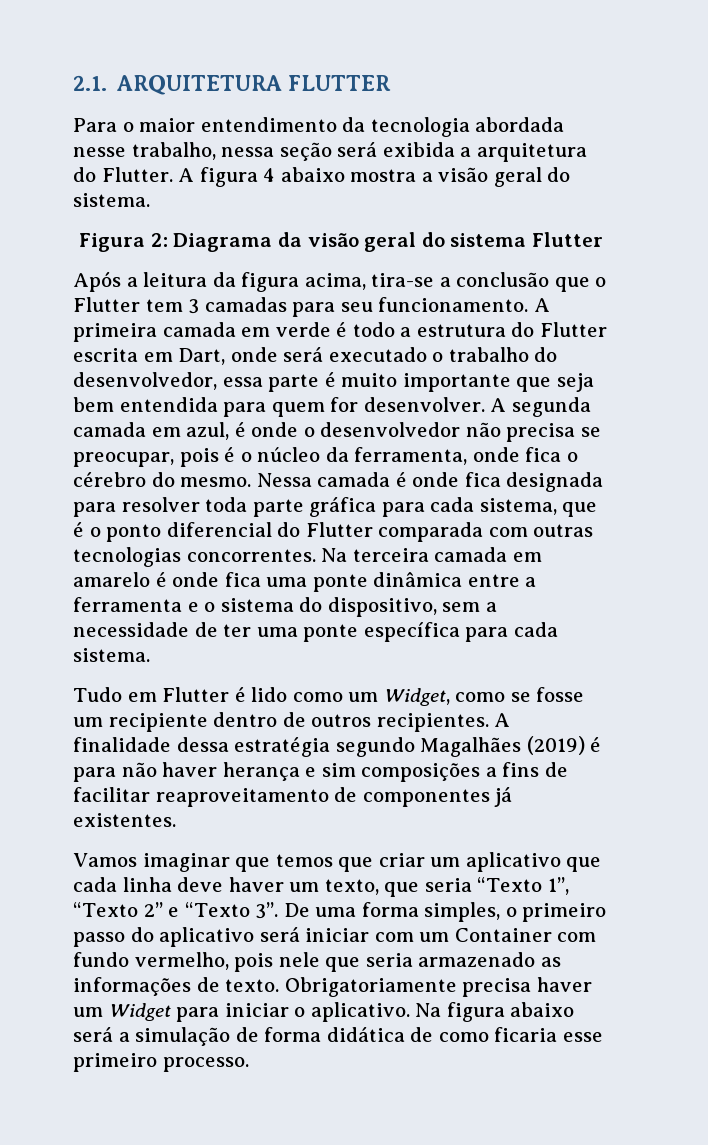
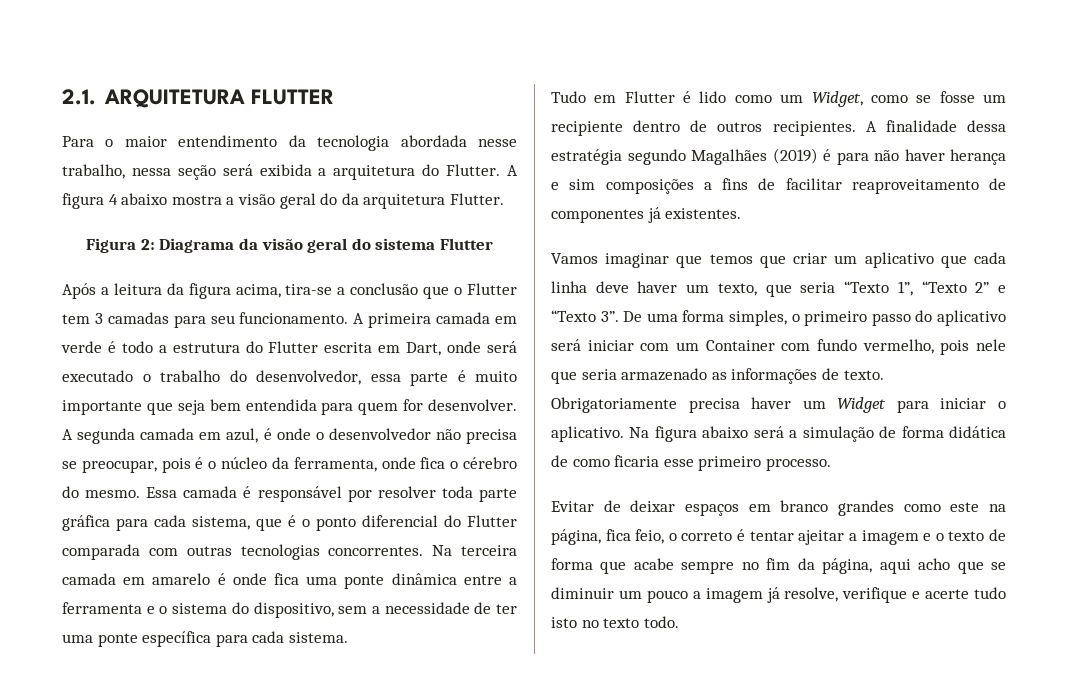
- A figura 4 abaixo mostra a visão geral do sistema.
+ A figura 4 abaixo mostra a visão geral do da arquitetura Flutter.
- Nessa camada é onde fica designada para resolver toda parte gráfica para cada sistema, que é o ponto diferencial do Flutter comparada com outras tecnologias concorrentes.
+ Essa camada é responsável por resolver toda parte gráfica para cada sistema, que é o ponto diferencial do Flutter comparada com outras tecnologias concorrentes.
+ Evitar de deixar espaços em branco grandes como este na página, fica feio, o correto é tentar ajeitar a imagem e o texto de forma que acabe sempre no fim da página, aqui acho que se diminuir um pouco a imagem já resolve, verifique e acerte tudo isto no texto todo.

